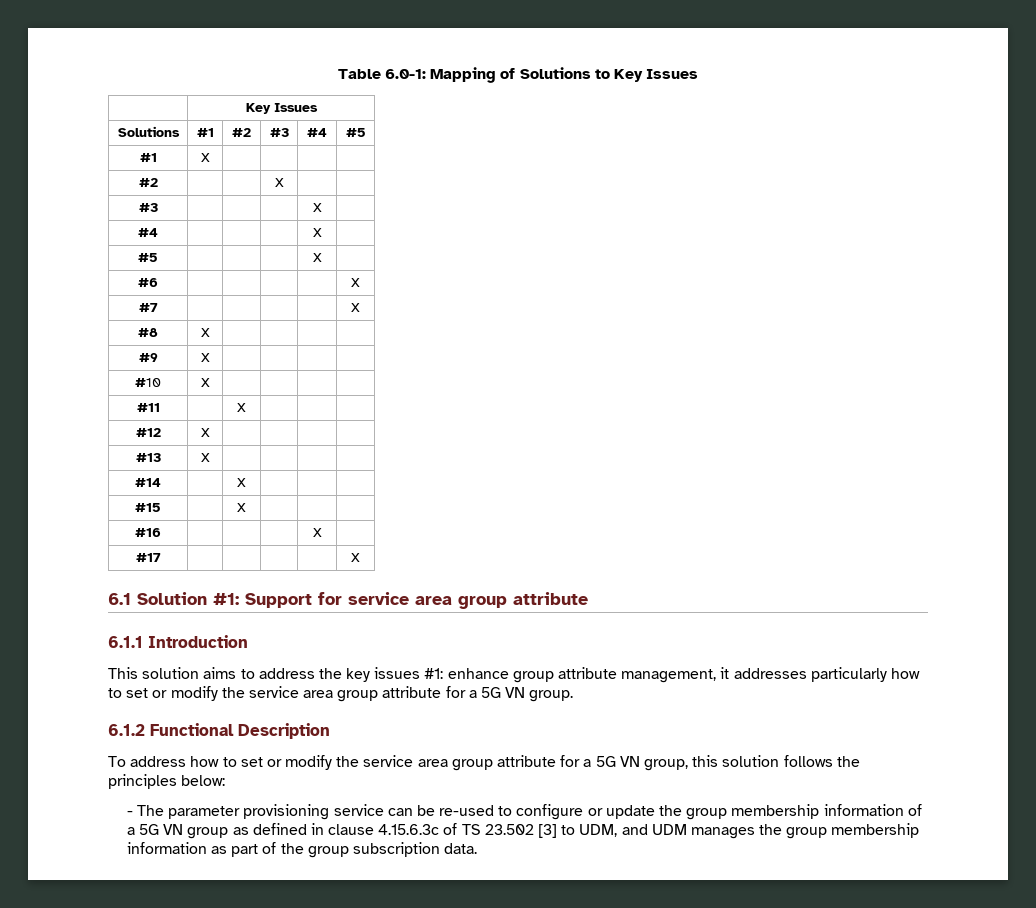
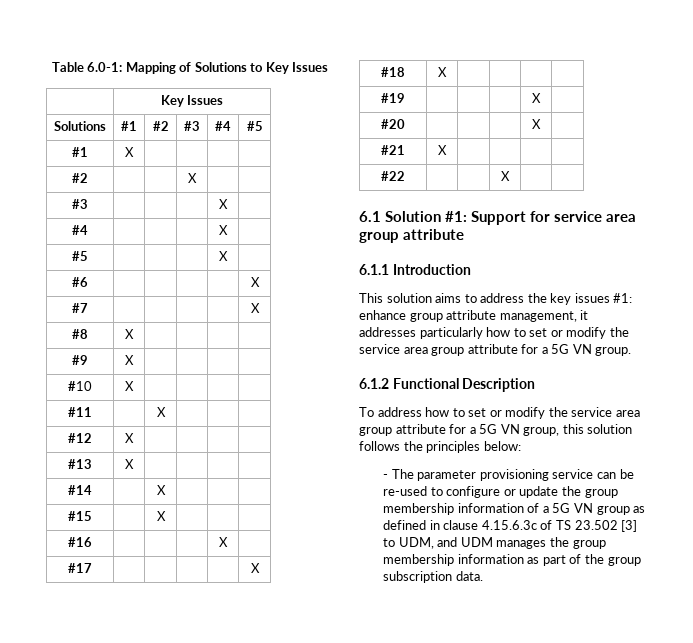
+ #18 | X | | | |
+ #19 | | | | X |
+ #20 | | | | X |
+ #21 | X | | | |
+ #22 | | | X | |

